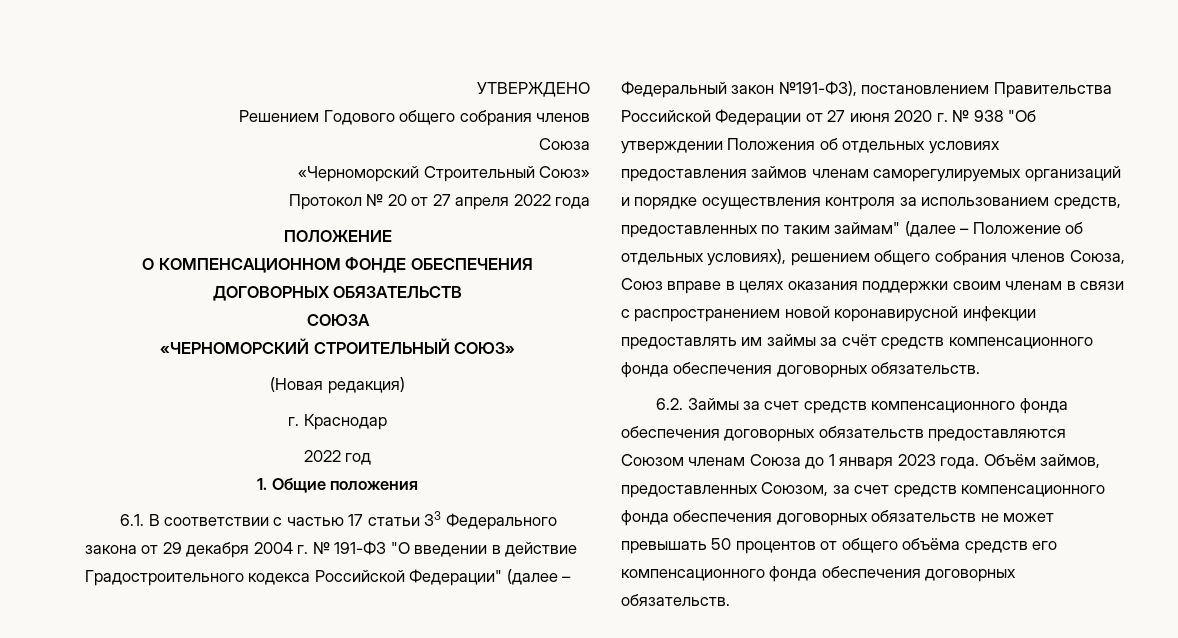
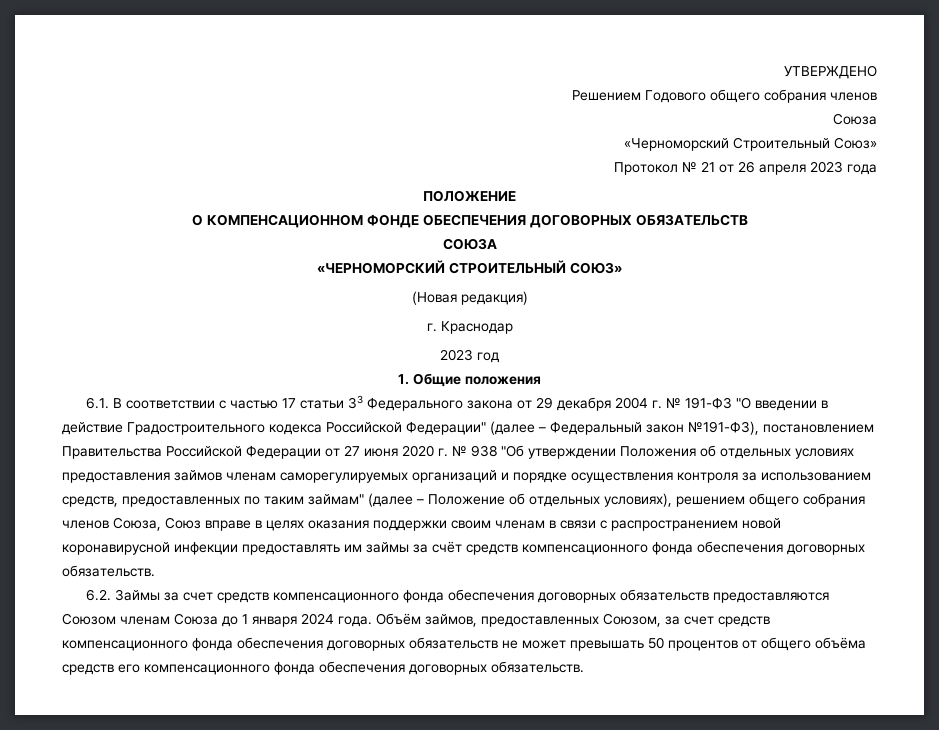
- Протокол № 20 от 27 апреля 2022 года
+ Протокол № 21 от 26 апреля 2023 года
- 2022 год
+ 2023 год
- 6.2. Займы за счет средств компенсационного фонда обеспечения договорных обязательств предоставляются Союзом членам Союза до 1 января 2023 года.
+ 6.2. Займы за счет средств компенсационного фонда обеспечения договорных обязательств предоставляются Союзом членам Союза до 1 января 2024 года.

